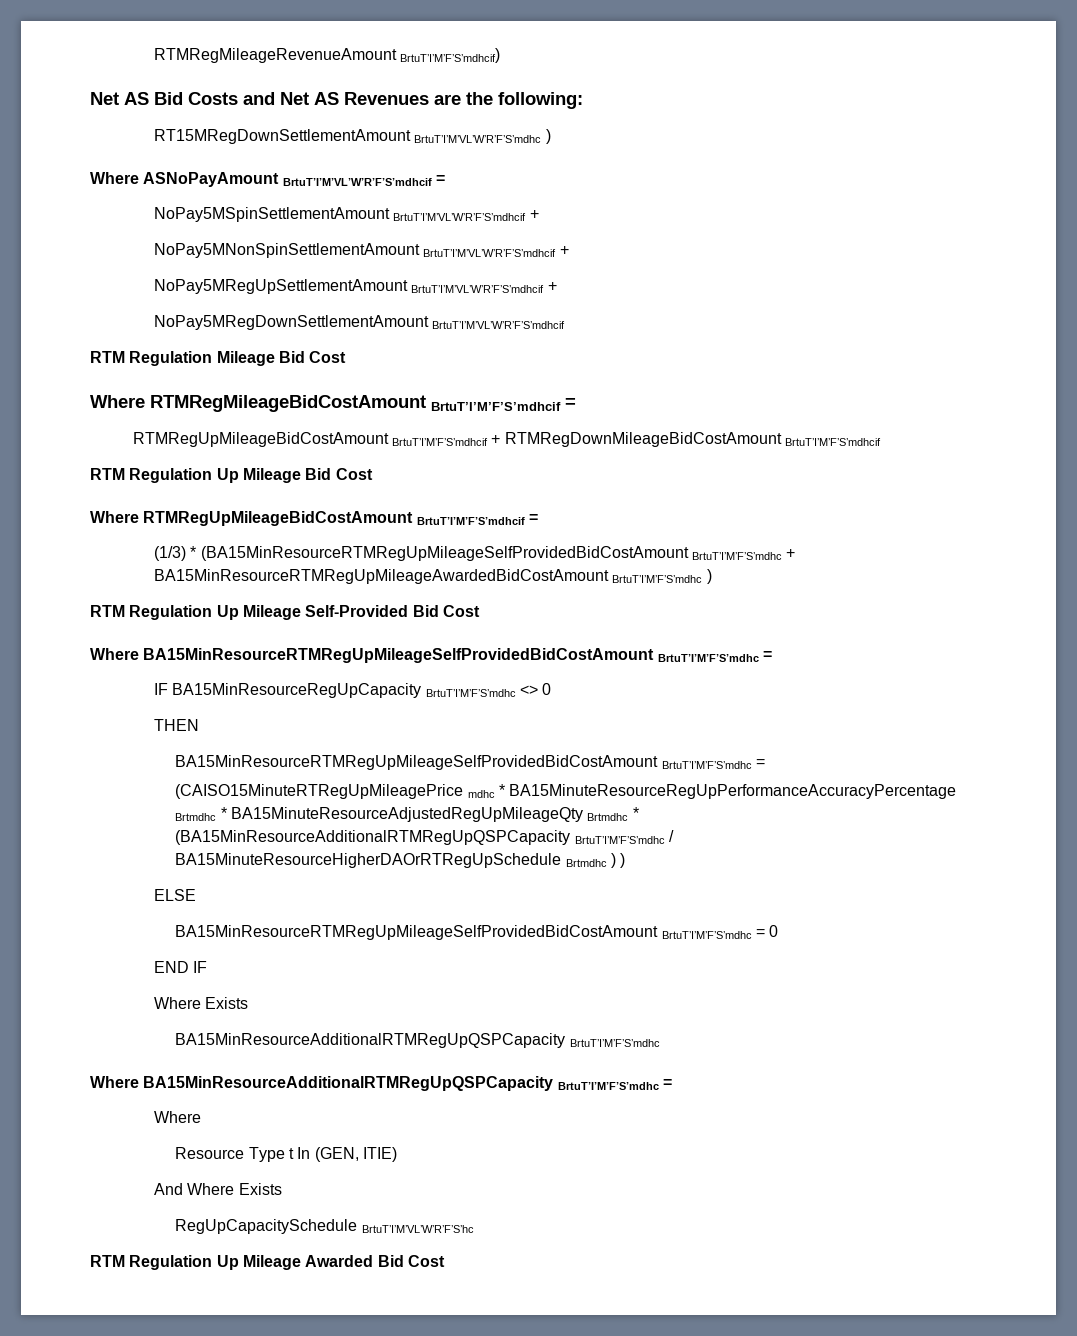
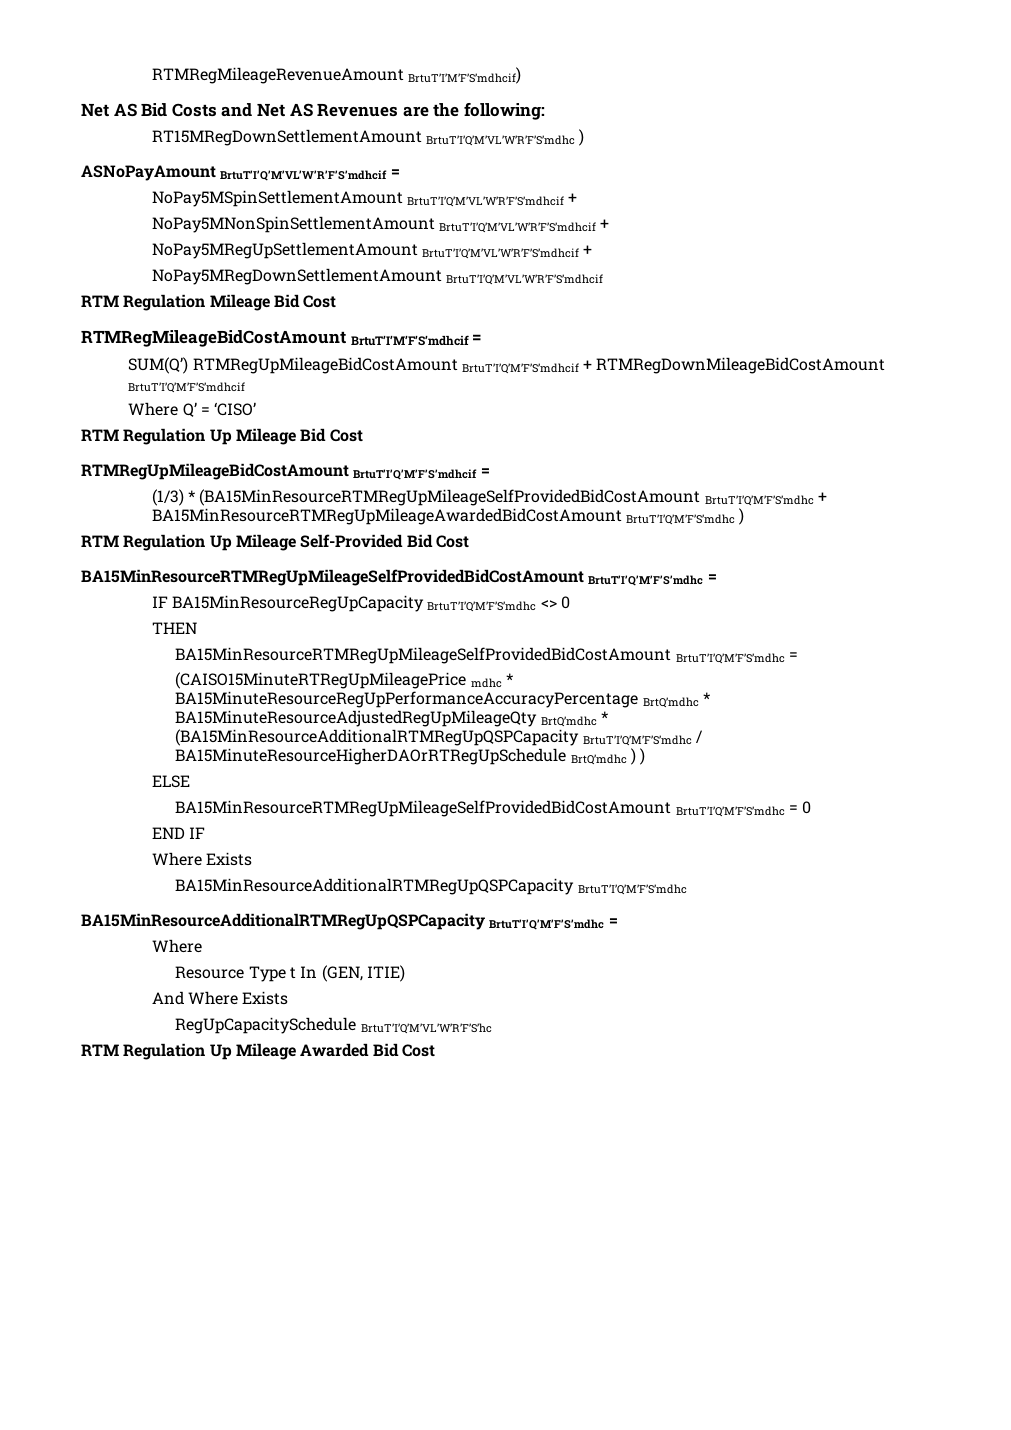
- RT15MRegDownSettlementAmount BrtuT’I’M’VL’W’R’F’S’mdhc )
- Where ASNoPayAmount BrtuT’I’M’VL’W’R’F’S’mdhcif =
+ RT15MRegDownSettlementAmount BrtuT’I’Q’M’VL’W’R’F’S’mdhc )
+ ASNoPayAmount BrtuT’I’Q’M’VL’W’R’F’S’mdhcif =
- NoPay5MSpinSettlementAmount BrtuT’I’M’VL’W’R’F’S’mdhcif +
+ NoPay5MSpinSettlementAmount BrtuT’I’Q’M’VL’W’R’F’S’mdhcif +
- NoPay5MNonSpinSettlementAmount BrtuT’I’M’VL’W’R’F’S’mdhcif +
+ NoPay5MNonSpinSettlementAmount BrtuT’I’Q’M’VL’W’R’F’S’mdhcif +
- NoPay5MRegUpSettlementAmount BrtuT’I’M’VL’W’R’F’S’mdhcif +
+ NoPay5MRegUpSettlementAmount BrtuT’I’Q’M’VL’W’R’F’S’mdhcif +
- NoPay5MRegDownSettlementAmount BrtuT’I’M’VL’W’R’F’S’mdhcif
+ NoPay5MRegDownSettlementAmount BrtuT’I’Q’M’VL’W’R’F’S’mdhcif
- Where RTMRegMileageBidCostAmount BrtuT’I’M’F’S’mdhcif =
+ RTMRegMileageBidCostAmount BrtuT’I’M’F’S’mdhcif =
- RTMRegUpMileageBidCostAmount BrtuT’I’M’F’S’mdhcif + RTMRegDownMileageBidCostAmount BrtuT’I’M’F’S’mdhcif
+ SUM(Q’) RTMRegUpMileageBidCostAmount BrtuT’I’Q’M’F’S’mdhcif + RTMRegDownMileageBidCostAmount BrtuT’I’Q’M’F’S’mdhcif
+ Where Q’ = ‘CISO’
- Where RTMRegUpMileageBidCostAmount BrtuT’I’M’F’S’mdhcif =
+ RTMRegUpMileageBidCostAmount BrtuT’I’Q’M’F’S’mdhcif =
- (1/3) * (BA15MinResourceRTMRegUpMileageSelfProvidedBidCostAmount BrtuT’I’M’F’S’mdhc + BA15MinResourceRTMRegUpMileageAwardedBidCostAmount BrtuT’I’M’F’S’mdhc )
+ (1/3) * (BA15MinResourceRTMRegUpMileageSelfProvidedBidCostAmount BrtuT’I’Q’M’F’S’mdhc + BA15MinResourceRTMRegUpMileageAwardedBidCostAmount BrtuT’I’Q’M’F’S’mdhc )
  RTM Regulation Up Mileage Self-Provided Bid Cost
- Where BA15MinResourceRTMRegUpMileageSelfProvidedBidCostAmount BrtuT’I’M’F’S’mdhc =
+ BA15MinResourceRTMRegUpMileageSelfProvidedBidCostAmount BrtuT’I’Q’M’F’S’mdhc =
- IF BA15MinResourceRegUpCapacity BrtuT’I’M’F’S’mdhc <> 0
+ IF BA15MinResourceRegUpCapacity BrtuT’I’Q’M’F’S’mdhc <> 0
  THEN
- BA15MinResourceRTMRegUpMileageSelfProvidedBidCostAmount BrtuT’I’M’F’S’mdhc =
+ BA15MinResourceRTMRegUpMileageSelfProvidedBidCostAmount BrtuT’I’Q’M’F’S’mdhc =
- (CAISO15MinuteRTRegUpMileagePrice mdhc * BA15MinuteResourceRegUpPerformanceAccuracyPercentage Brtmdhc * BA15MinuteResourceAdjustedRegUpMileageQty Brtmdhc * (BA15MinResourceAdditionalRTMRegUpQSPCapacity BrtuT’I’M’F’S’mdhc / BA15MinuteResourceHigherDAOrRTRegUpSchedule Brtmdhc ) )
+ (CAISO15MinuteRTRegUpMileagePrice mdhc * BA15MinuteResourceRegUpPerformanceAccuracyPercentage BrtQ’mdhc * BA15MinuteResourceAdjustedRegUpMileageQty BrtQ’mdhc * (BA15MinResourceAdditionalRTMRegUpQSPCapacity BrtuT’I’Q’M’F’S’mdhc / BA15MinuteResourceHigherDAOrRTRegUpSchedule BrtQ’mdhc ) )
- BA15MinResourceRTMRegUpMileageSelfProvidedBidCostAmount BrtuT’I’M’F’S’mdhc = 0
+ BA15MinResourceRTMRegUpMileageSelfProvidedBidCostAmount BrtuT’I’Q’M’F’S’mdhc = 0
  END IF
  Where Exists
- BA15MinResourceAdditionalRTMRegUpQSPCapacity BrtuT’I’M’F’S’mdhc
- Where BA15MinResourceAdditionalRTMRegUpQSPCapacity BrtuT’I’M’F’S’mdhc =
+ BA15MinResourceAdditionalRTMRegUpQSPCapacity BrtuT’I’Q’M’F’S’mdhc
+ BA15MinResourceAdditionalRTMRegUpQSPCapacity BrtuT’I’Q’M’F’S’mdhc =
- RegUpCapacitySchedule BrtuT’I’M’VL’W’R’F’S’hc
+ RegUpCapacitySchedule BrtuT’I’Q’M’VL’W’R’F’S’hc

